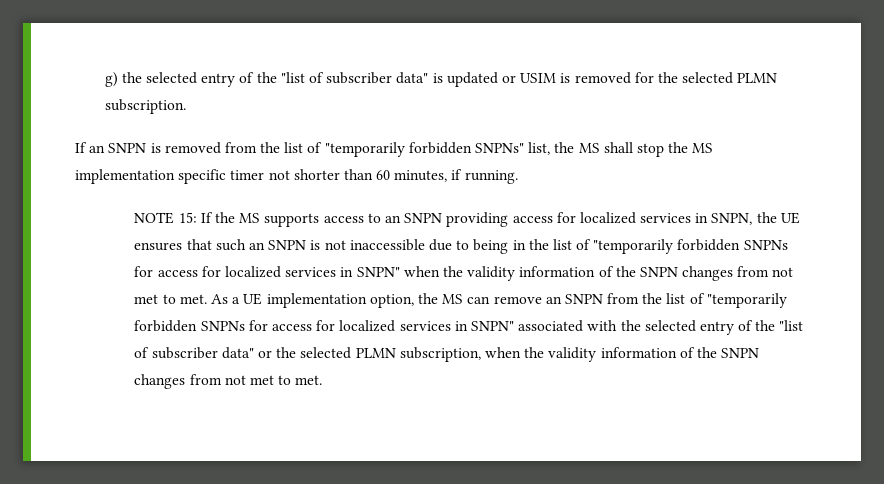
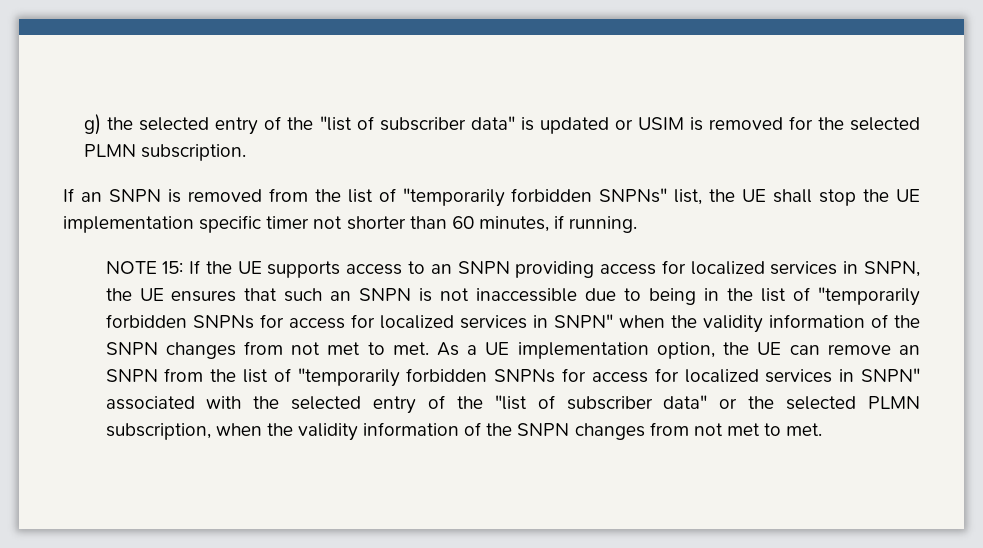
- If an SNPN is removed from the list of "temporarily forbidden SNPNs" list, the MS shall stop the MS implementation specific timer not shorter than 60 minutes, if running.
+ If an SNPN is removed from the list of "temporarily forbidden SNPNs" list, the UE shall stop the UE implementation specific timer not shorter than 60 minutes, if running.
- NOTE 15: If the MS supports access to an SNPN providing access for localized services in SNPN, the UE ensures that such an SNPN is not inaccessible due to being in the list of "temporarily forbidden SNPNs for access for localized services in SNPN" when the validity information of the SNPN changes from not met to met.
+ NOTE 15: If the UE supports access to an SNPN providing access for localized services in SNPN, the UE ensures that such an SNPN is not inaccessible due to being in the list of "temporarily forbidden SNPNs for access for localized services in SNPN" when the validity information of the SNPN changes from not met to met.
- As a UE implementation option, the MS can remove an SNPN from the list of "temporarily forbidden SNPNs for access for localized services in SNPN" associated with the selected entry of the "list of subscriber data" or the selected PLMN subscription, when the validity information of the SNPN changes from not met to met.
+ As a UE implementation option, the UE can remove an SNPN from the list of "temporarily forbidden SNPNs for access for localized services in SNPN" associated with the selected entry of the "list of subscriber data" or the selected PLMN subscription, when the validity information of the SNPN changes from not met to met.

